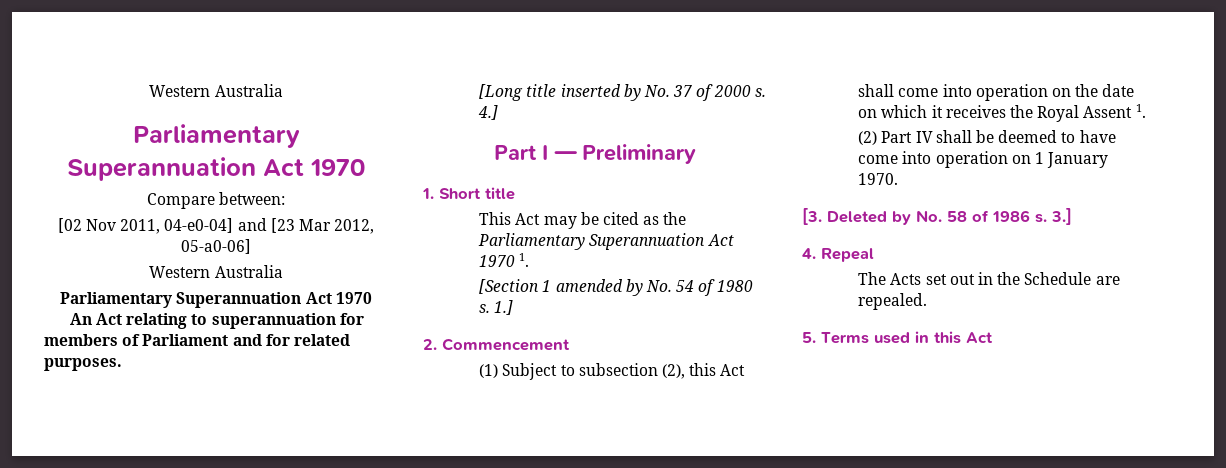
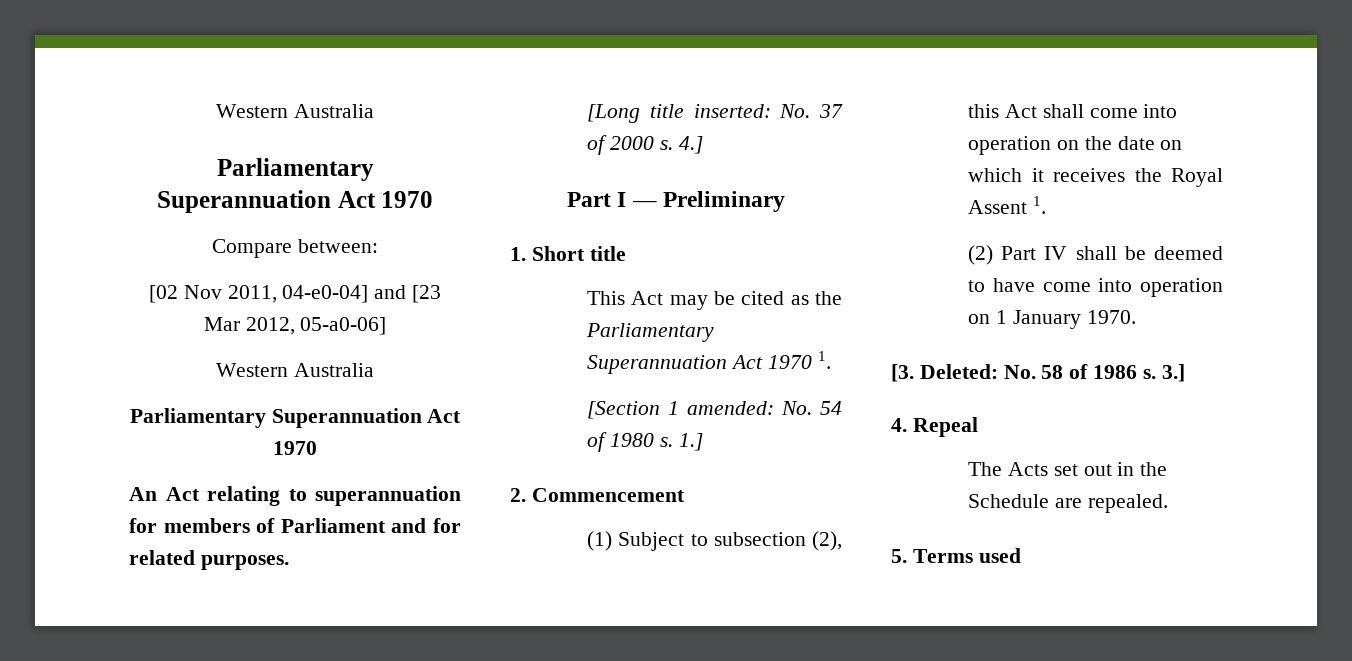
- [Long title inserted by No. 37 of 2000 s.
+ [Long title inserted: No. 37 of 2000 s.
- [Section 1 amended by No. 54 of 1980 s.
+ [Section 1 amended: No. 54 of 1980 s.
- [3. Deleted by No. 58 of 1986 s.
+ [3. Deleted: No. 58 of 1986 s.
- 5. Terms used in this Act
+ 5. Terms used

